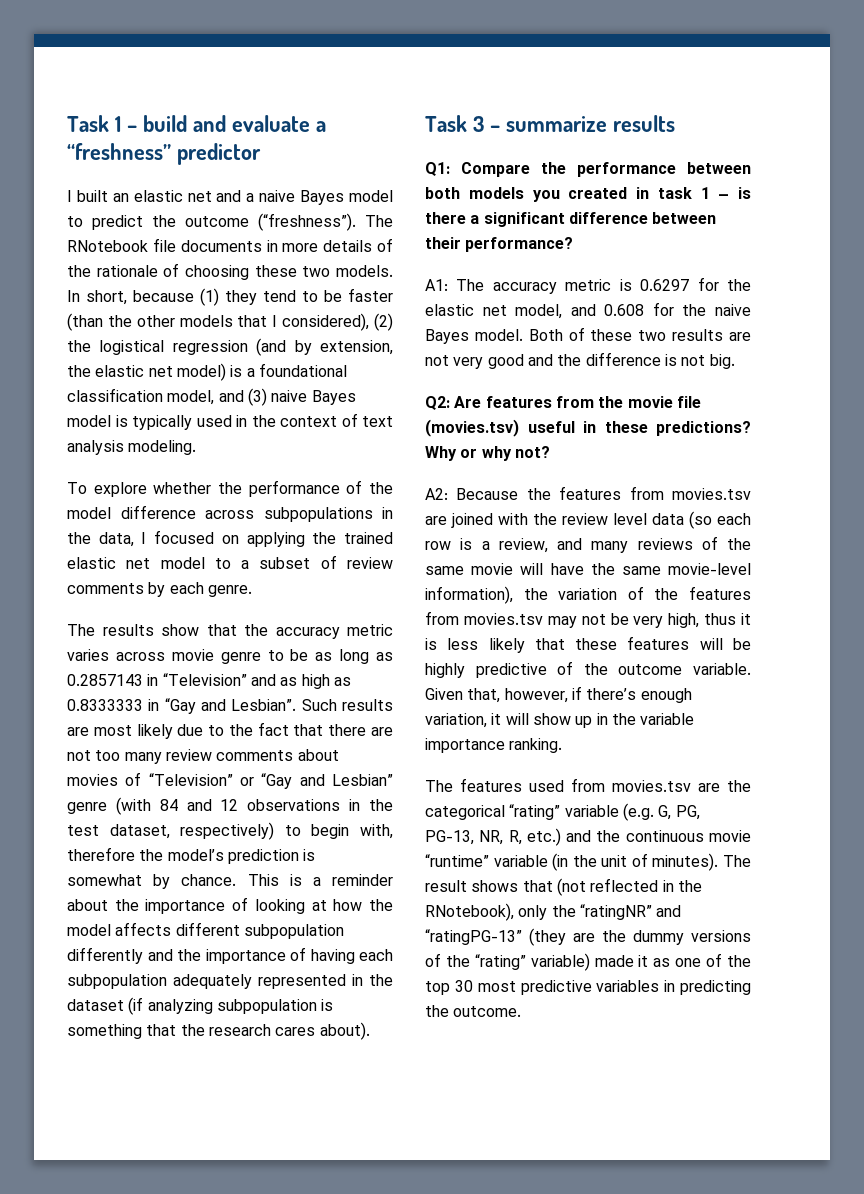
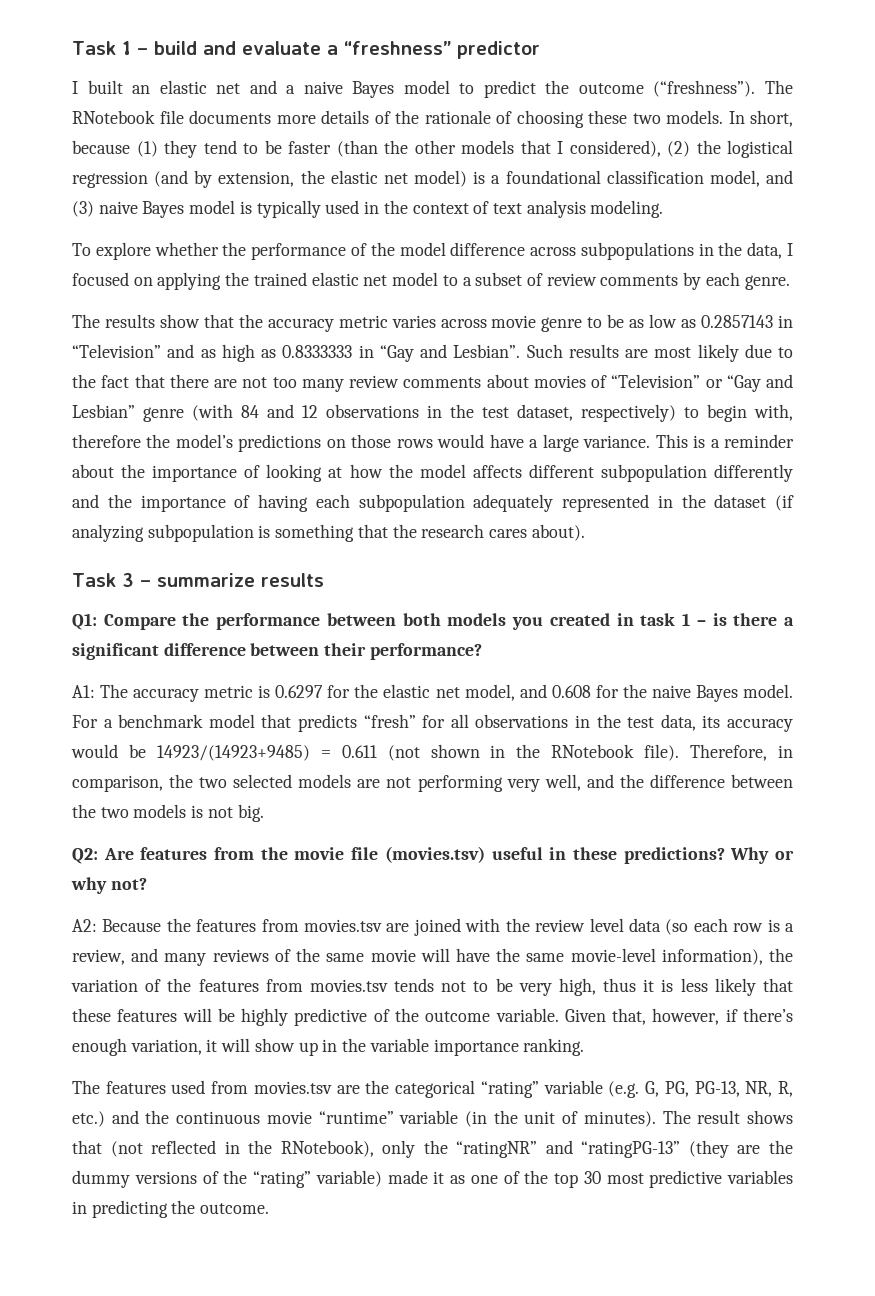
- The RNotebook file documents in more details of the rationale of choosing these two models.
+ The RNotebook file documents more details of the rationale of choosing these two models.
- The results show that the accuracy metric varies across movie genre to be as long as 0.2857143 in “Television” and as high as 0.8333333 in “Gay and Lesbian”.
+ The results show that the accuracy metric varies across movie genre to be as low as 0.2857143 in “Television” and as high as 0.8333333 in “Gay and Lesbian”.
- Such results are most likely due to the fact that there are not too many review comments about movies of “Television” or “Gay and Lesbian” genre (with 84 and 12 observations in the test dataset, respectively) to begin with, therefore the model’s prediction is somewhat by chance.
+ Such results are most likely due to the fact that there are not too many review comments about movies of “Television” or “Gay and Lesbian” genre (with 84 and 12 observations in the test dataset, respectively) to begin with, therefore the model’s predictions on those rows would have a large variance.
- Both of these two results are not very good and the difference is not big.
+ For a benchmark model that predicts “fresh” for all observations in the test data, its accuracy would be 14923/(14923+9485) = 0.611 (not shown in the RNotebook file). Therefore, in comparison, the two selected models are not performing very well, and the difference between the two models is not big.
- A2: Because the features from movies.tsv are joined with the review level data (so each row is a review, and many reviews of the same movie will have the same movie-level information), the variation of the features from movies.tsv may not be very high, thus it is less likely that these features will be highly predictive of the outcome variable.
+ A2: Because the features from movies.tsv are joined with the review level data (so each row is a review, and many reviews of the same movie will have the same movie-level information), the variation of the features from movies.tsv tends not to be very high, thus it is less likely that these features will be highly predictive of the outcome variable.

